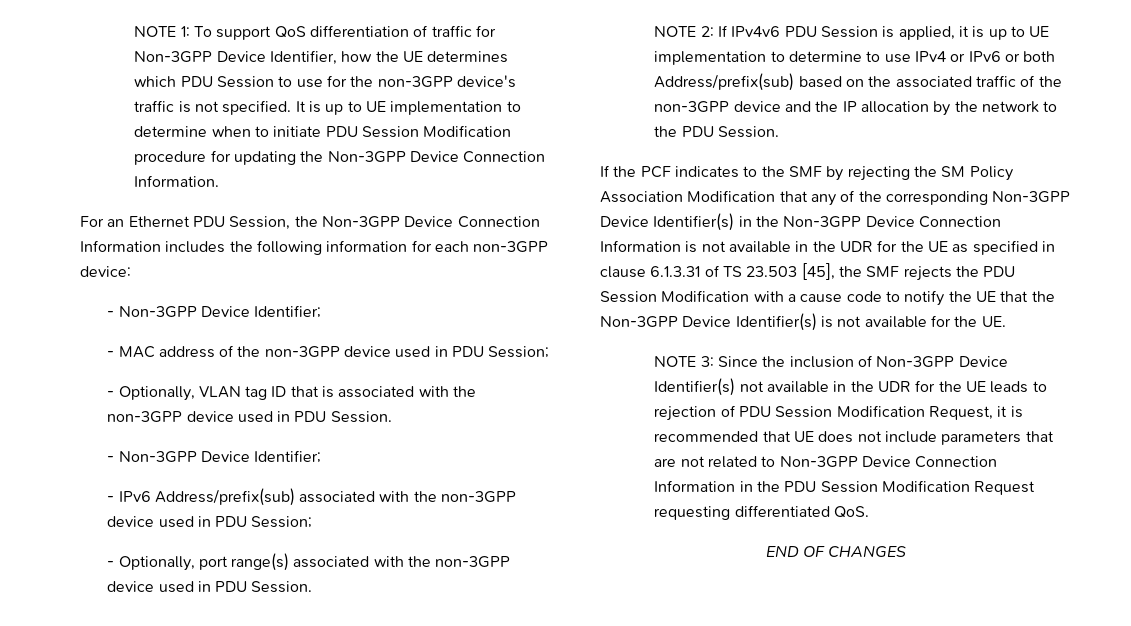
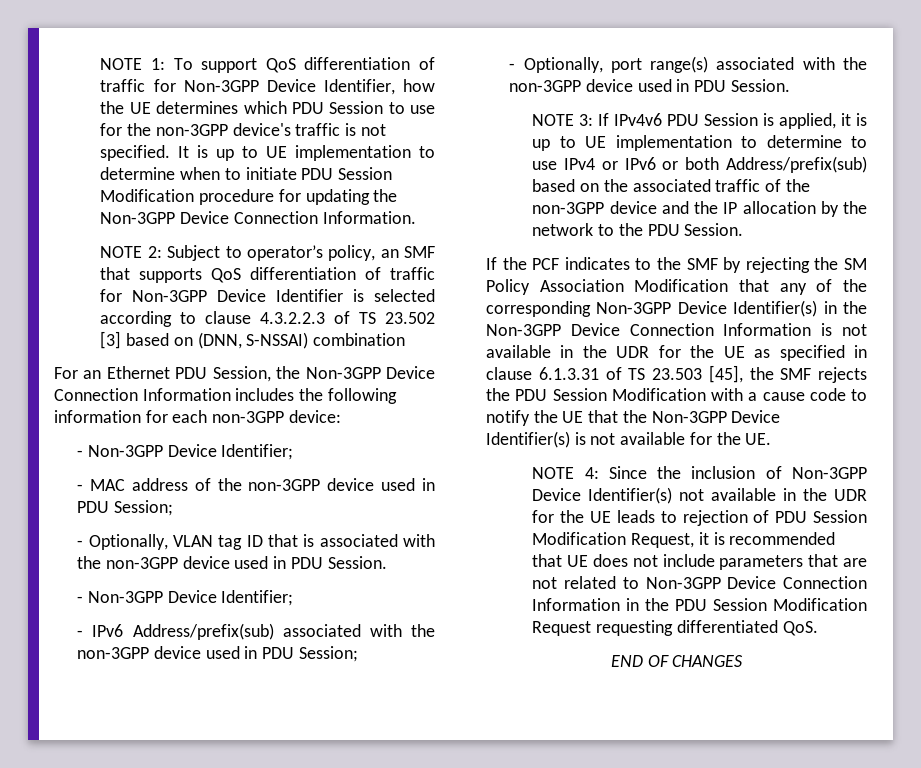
+ NOTE 2: Subject to operator’s policy, an SMF that supports QoS differentiation of traffic for Non-3GPP Device Identifier is selected according to clause 4.3.2.2.3 of TS 23.502 [3] based on (DNN, S-NSSAI) combination
- NOTE 2: If IPv4v6 PDU Session is applied, it is up to UE implementation to determine to use IPv4 or IPv6 or both Address/prefix(sub) based on the associated traffic of the non-3GPP device and the IP allocation by the network to the PDU Session.
+ NOTE 3: If IPv4v6 PDU Session is applied, it is up to UE implementation to determine to use IPv4 or IPv6 or both Address/prefix(sub) based on the associated traffic of the non-3GPP device and the IP allocation by the network to the PDU Session.
- NOTE 3: Since the inclusion of Non-3GPP Device Identifier(s) not available in the UDR for the UE leads to rejection of PDU Session Modification Request, it is recommended that UE does not include parameters that are not related to Non-3GPP Device Connection Information in the PDU Session Modification Request requesting differentiated QoS.
+ NOTE 4: Since the inclusion of Non-3GPP Device Identifier(s) not available in the UDR for the UE leads to rejection of PDU Session Modification Request, it is recommended that UE does not include parameters that are not related to Non-3GPP Device Connection Information in the PDU Session Modification Request requesting differentiated QoS.

